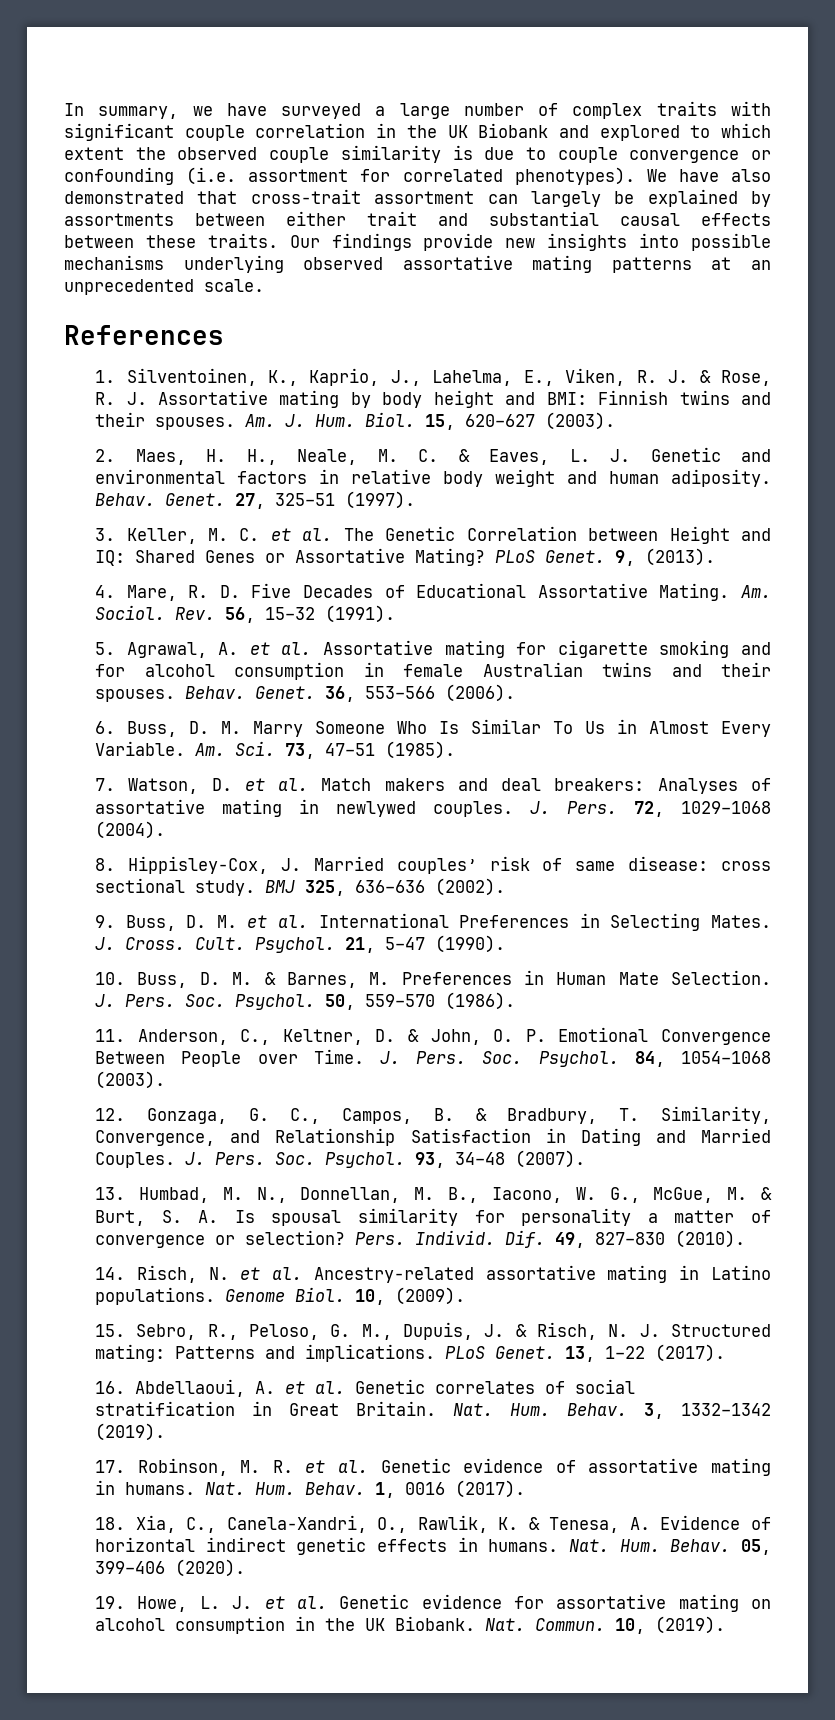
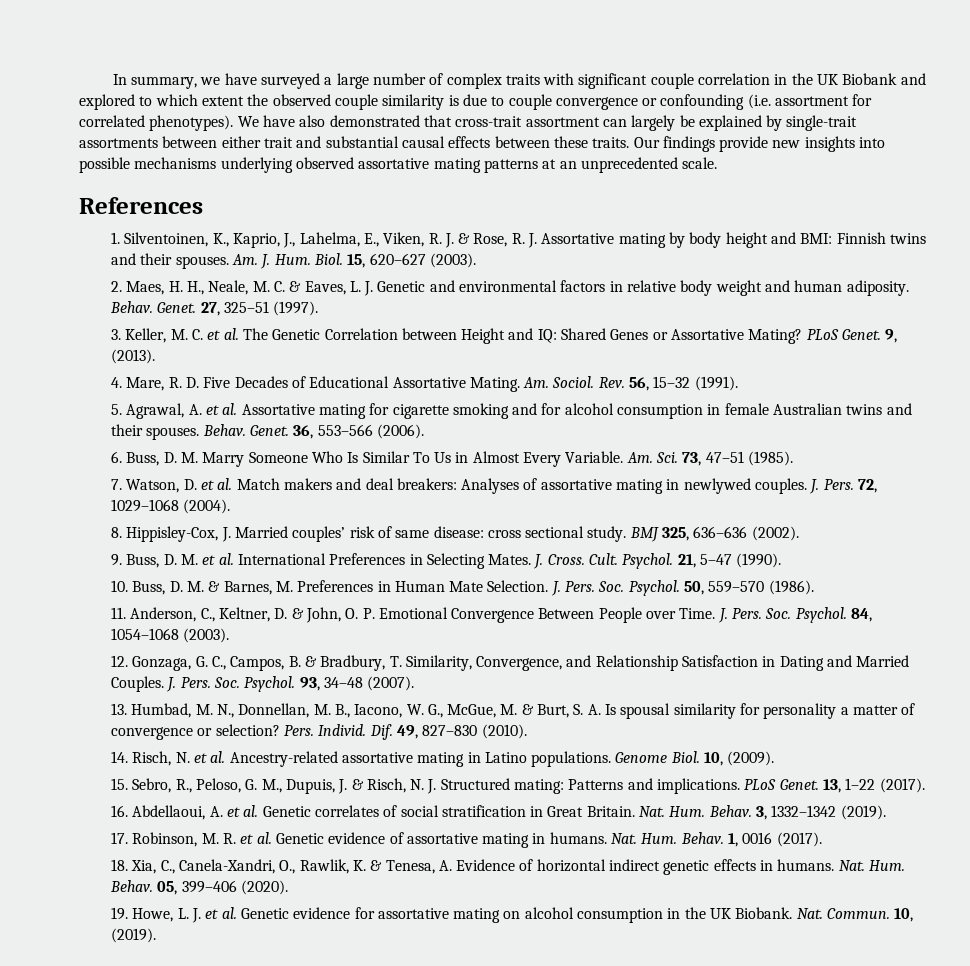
- We have also demonstrated that cross-trait assortment can largely be explained by assortments between either trait and substantial causal effects between these traits.
+ We have also demonstrated that cross-trait assortment can largely be explained by single-trait assortments between either trait and substantial causal effects between these traits.

